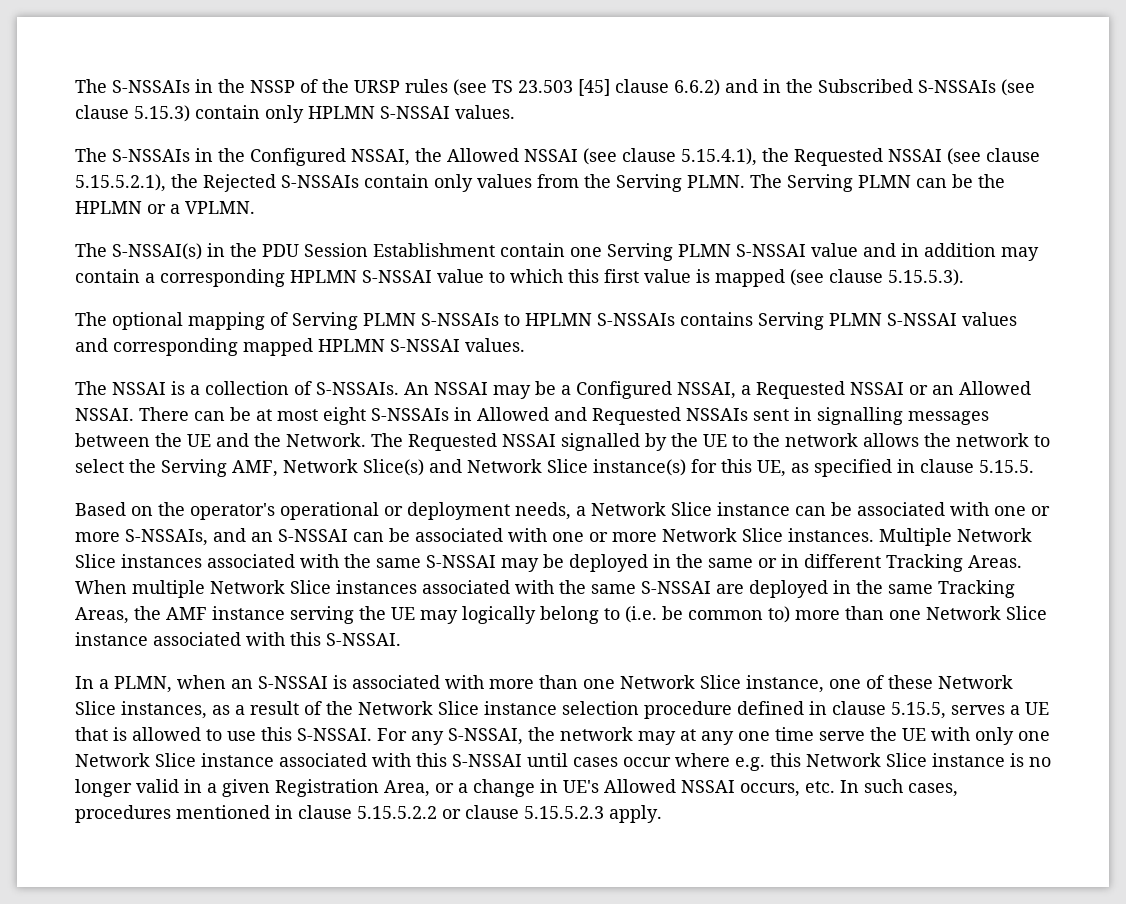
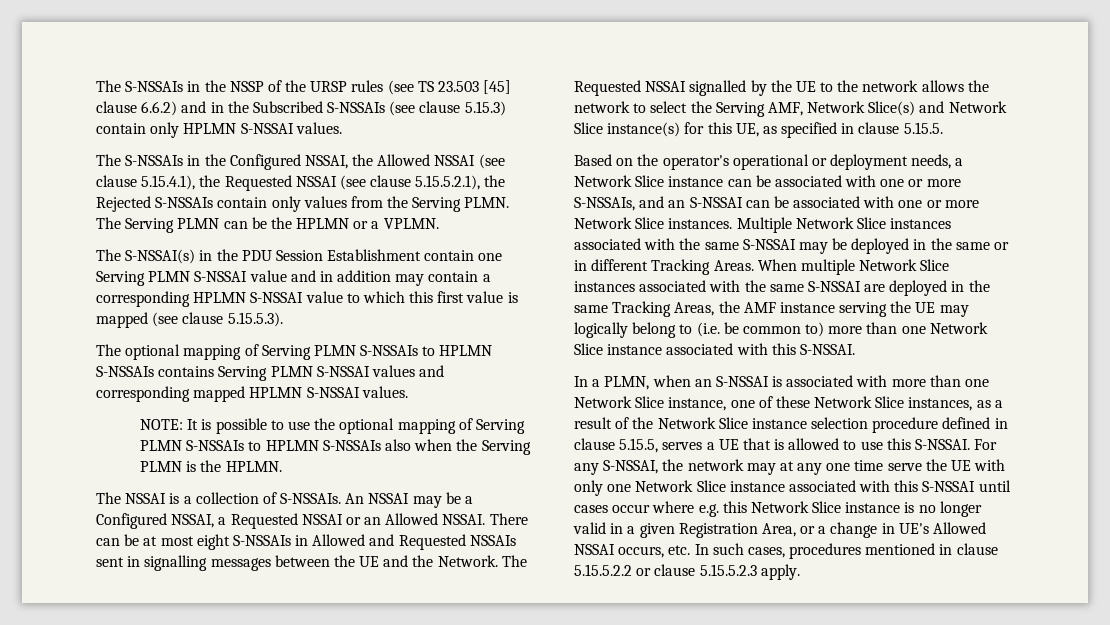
+ NOTE: It is possible to use the optional mapping of Serving PLMN S-NSSAIs to HPLMN S-NSSAIs also when the Serving PLMN is the HPLMN.

